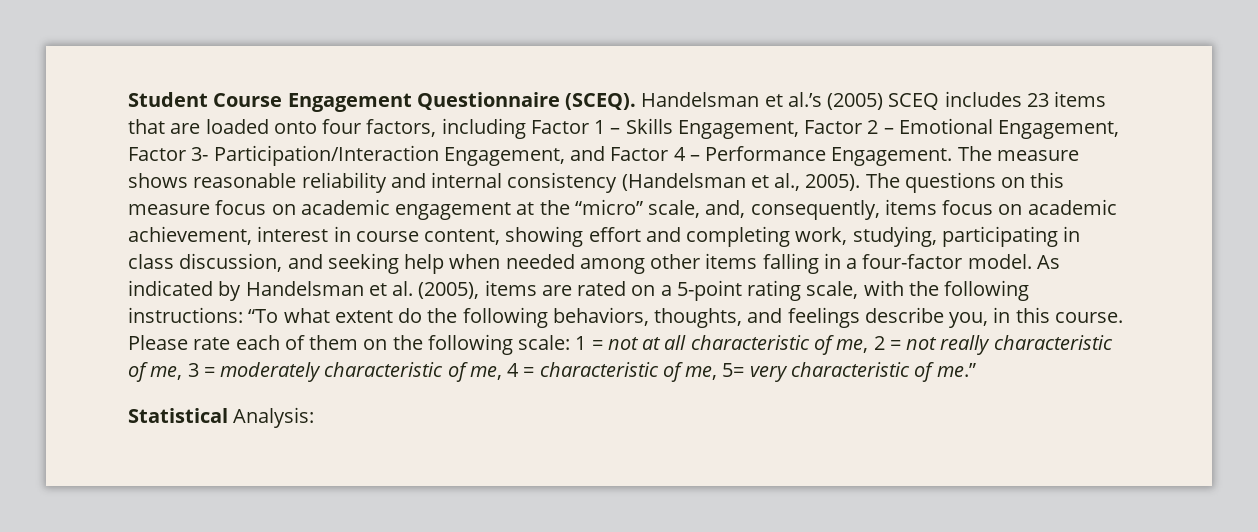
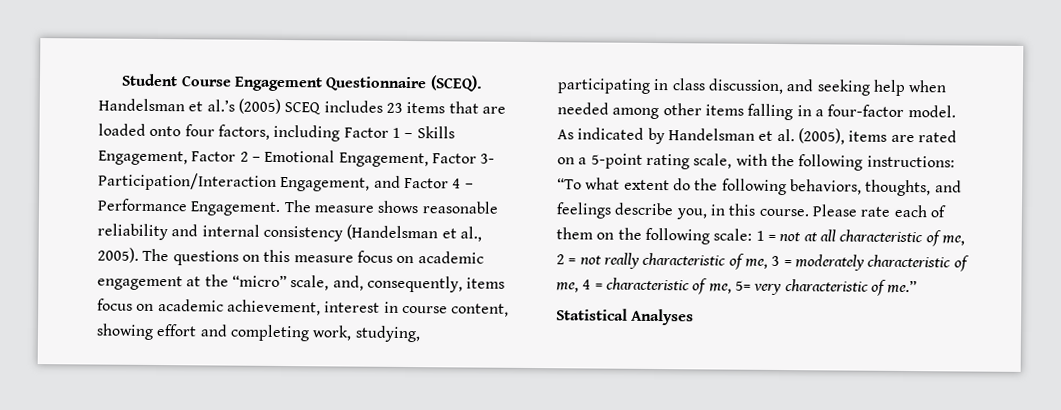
- Statistical Analysis:
+ Statistical Analyses

